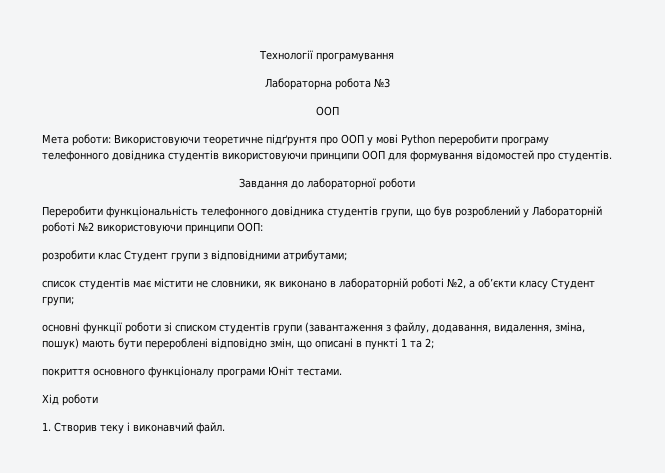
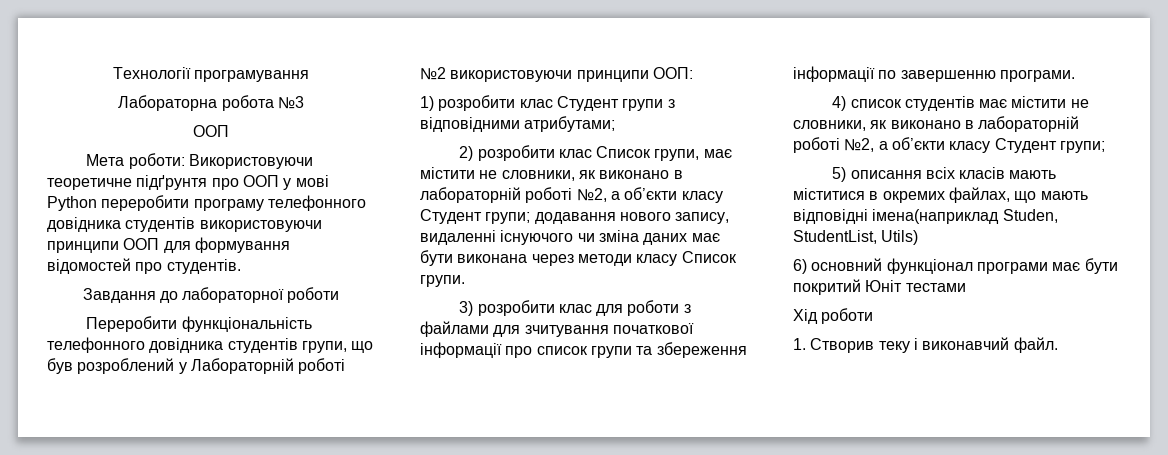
- розробити клас Студент групи з відповідними атрибутами;
+ 1) розробити клас Студент групи з відповідними атрибутами;
- список студентів має містити не словники, як виконано в лабораторній роботі №2, а об’єкти класу Студент групи;
+ 2) розробити клас Список групи, має містити не словники, як виконано в лабораторній роботі №2, а об’єкти класу Студент групи; додавання нового запису, видаленні існуючого чи зміна даних має бути виконана через методи класу Список групи.
+ 3) розробити клас для роботи з файлами для зчитування початкової інформації про список групи та збереження інформації по завершенню програми.
+ 4) список студентів має містити не словники, як виконано в лабораторній роботі №2, а об’єкти класу Студент групи;
- основні функції роботи зі списком студентів групи (завантаження з файлу, додавання, видалення, зміна, пошук) мають бути перероблені відповідно змін, що описані в пункті 1 та 2;
- покриття основного функціоналу програми Юніт тестами.
+ 5) описання всіх класів мають міститися в окремих файлах, що мають відповідні імена(наприклад Studen, StudentList, Utils)
+ 6) основний функціонал програми має бути покритий Юніт тестами

